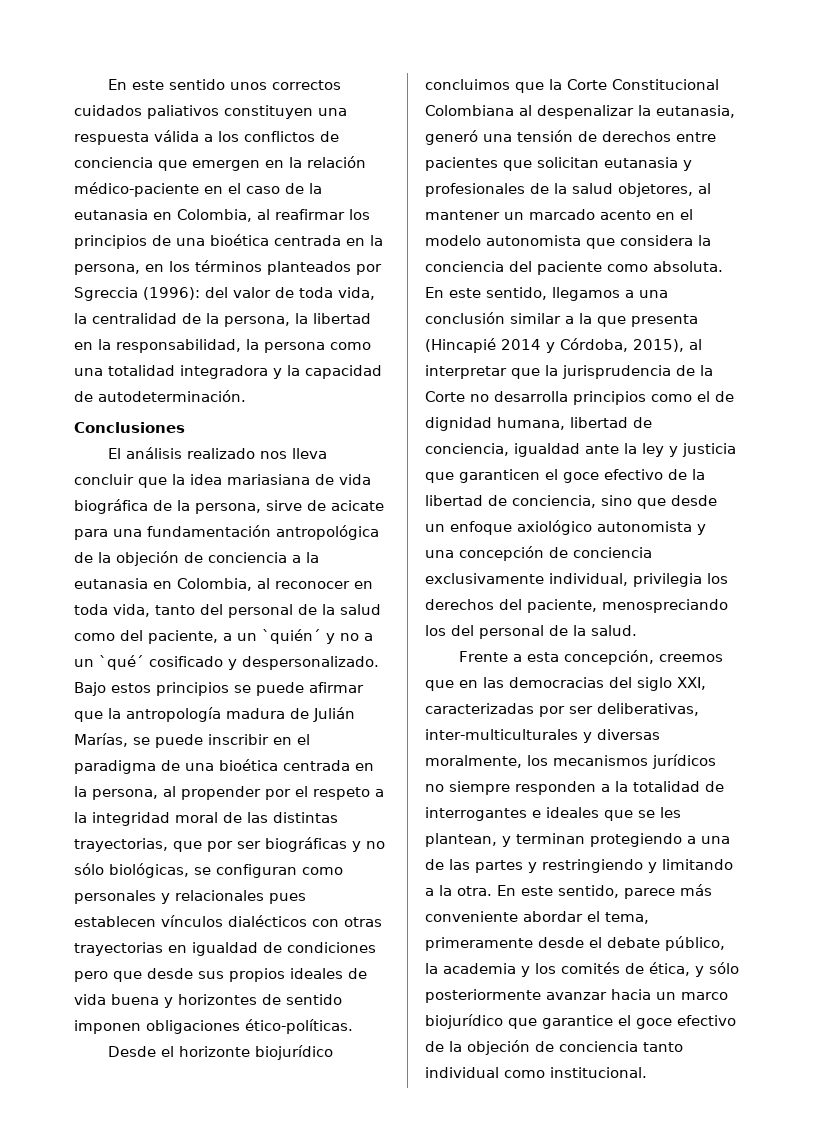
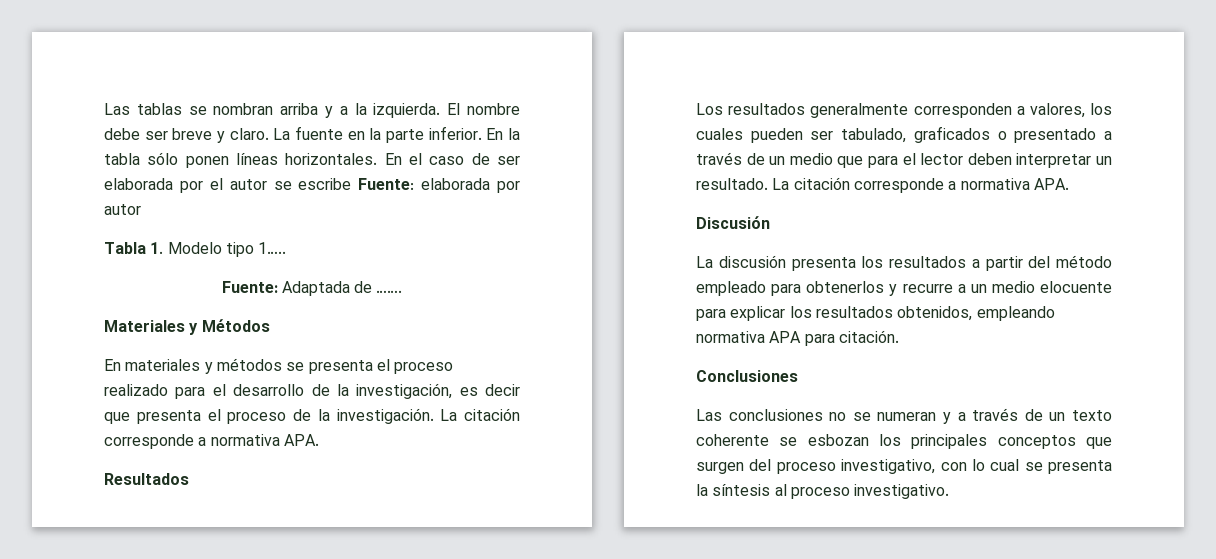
- En este sentido unos correctos cuidados paliativos constituyen una respuesta válida a los conflictos de conciencia que emergen en la relación médico-paciente en el caso de la eutanasia en Colombia, al reafirmar los principios de una bioética centrada en la persona, en los términos planteados por Sgreccia (1996): del valor de toda vida, la centralidad de la persona, la libertad en la responsabilidad, la persona como una totalidad integradora y la capacidad de autodeterminación.
+ Las tablas se nombran arriba y a la izquierda. El nombre debe ser breve y claro. La fuente en la parte inferior. En la tabla sólo ponen líneas horizontales. En el caso de ser elaborada por el autor se escribe Fuente: elaborada por autor
+ Tabla 1. Modelo tipo 1…..
+ Fuente: Adaptada de …….
+ Materiales y Métodos
+ En materiales y métodos se presenta el proceso realizado para el desarrollo de la investigación, es decir que presenta el proceso de la investigación. La citación corresponde a normativa APA.
+ Resultados
+ Los resultados generalmente corresponden a valores, los cuales pueden ser tabulado, graficados o presentado a través de un medio que para el lector deben interpretar un resultado. La citación corresponde a normativa APA.
+ Discusión
+ La discusión presenta los resultados a partir del método empleado para obtenerlos y recurre a un medio elocuente para explicar los resultados obtenidos, empleando normativa APA para citación.
  Conclusiones
- El análisis realizado nos lleva concluir que la idea mariasiana de vida biográfica de la persona, sirve de acicate para una fundamentación antropológica de la objeción de conciencia a la eutanasia en Colombia, al reconocer en toda vida, tanto del personal de la salud como del paciente, a un `quién´ y no a un `qué´ cosificado y despersonalizado. Bajo estos principios se puede afirmar que la antropología madura de Julián Marías, se puede inscribir en el paradigma de una bioética centrada en la persona, al propender por el respeto a la integridad moral de las distintas trayectorias, que por ser biográficas y no sólo biológicas, se configuran como personales y relacionales pues establecen vínculos dialécticos con otras trayectorias en igualdad de condiciones pero que desde sus propios ideales de vida buena y horizontes de sentido imponen obligaciones ético-políticas.
- Desde el horizonte biojurídico concluimos que la Corte Constitucional Colombiana al despenalizar la eutanasia, generó una tensión de derechos entre pacientes que solicitan eutanasia y profesionales de la salud objetores, al mantener un marcado acento en el modelo autonomista que considera la conciencia del paciente como absoluta. En este sentido, llegamos a una conclusión similar a la que presenta (Hincapié 2014 y Córdoba, 2015), al interpretar que la jurisprudencia de la Corte no desarrolla principios como el de dignidad humana, libertad de conciencia, igualdad ante la ley y justicia que garanticen el goce efectivo de la libertad de conciencia, sino que desde un enfoque axiológico autonomista y una concepción de conciencia exclusivamente individual, privilegia los derechos del paciente, menospreciando los del personal de la salud.
- Frente a esta concepción, creemos que en las democracias del siglo XXI, caracterizadas por ser deliberativas, inter-multiculturales y diversas moralmente, los mecanismos jurídicos no siempre responden a la totalidad de interrogantes e ideales que se les plantean, y terminan protegiendo a una de las partes y restringiendo y limitando a la otra. En este sentido, parece más conveniente abordar el tema, primeramente desde el debate público, la academia y los comités de ética, y sólo posteriormente avanzar hacia un marco biojurídico que garantice el goce efectivo de la objeción de conciencia tanto individual como institucional.
+ Las conclusiones no se numeran y a través de un texto coherente se esbozan los principales conceptos que surgen del proceso investigativo, con lo cual se presenta la síntesis al proceso investigativo.

